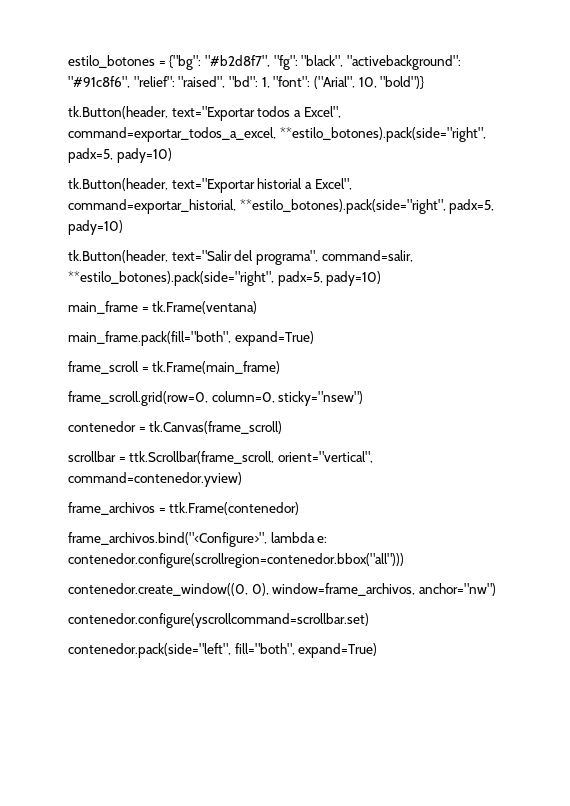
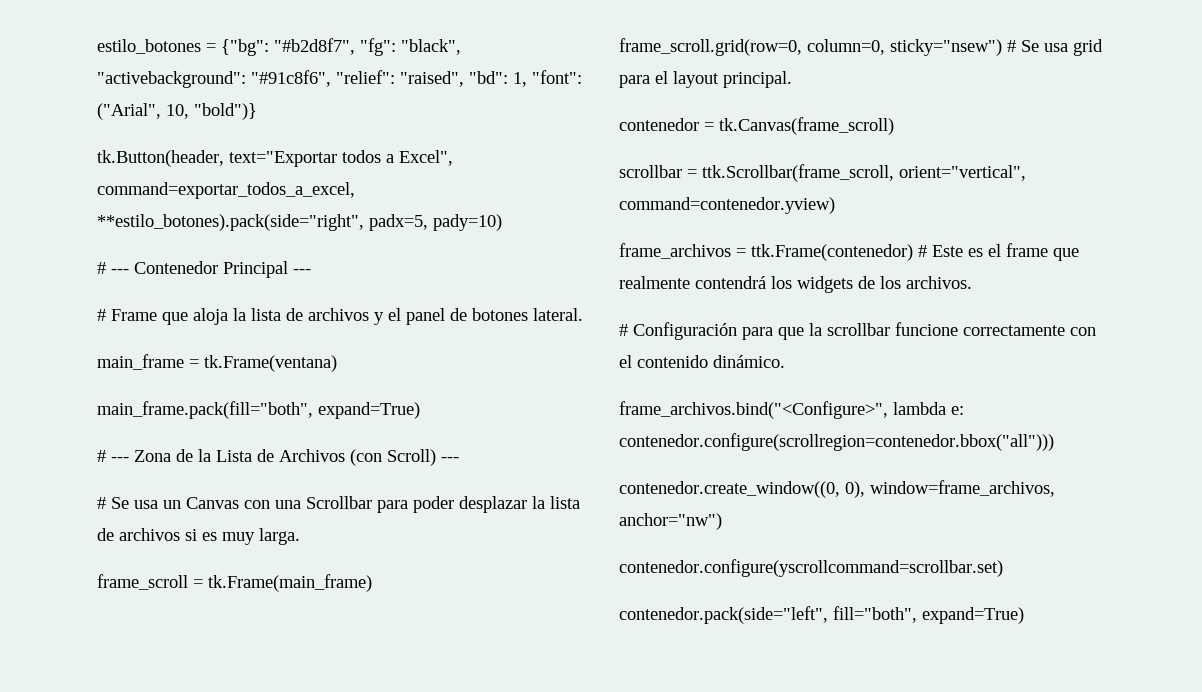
- tk.Button(header, text="Exportar historial a Excel", command=exportar_historial, **estilo_botones).pack(side="right", padx=5, pady=10)
- tk.Button(header, text="Salir del programa", command=salir, **estilo_botones).pack(side="right", padx=5, pady=10)
+ # --- Contenedor Principal ---
+ # Frame que aloja la lista de archivos y el panel de botones lateral.
+ # --- Zona de la Lista de Archivos (con Scroll) ---
+ # Se usa un Canvas con una Scrollbar para poder desplazar la lista de archivos si es muy larga.
- frame_scroll.grid(row=0, column=0, sticky="nsew")
+ frame_scroll.grid(row=0, column=0, sticky="nsew") # Se usa grid para el layout principal.
- frame_archivos = ttk.Frame(contenedor)
+ frame_archivos = ttk.Frame(contenedor) # Este es el frame que realmente contendrá los widgets de los archivos.
+ # Configuración para que la scrollbar funcione correctamente con el contenido dinámico.

